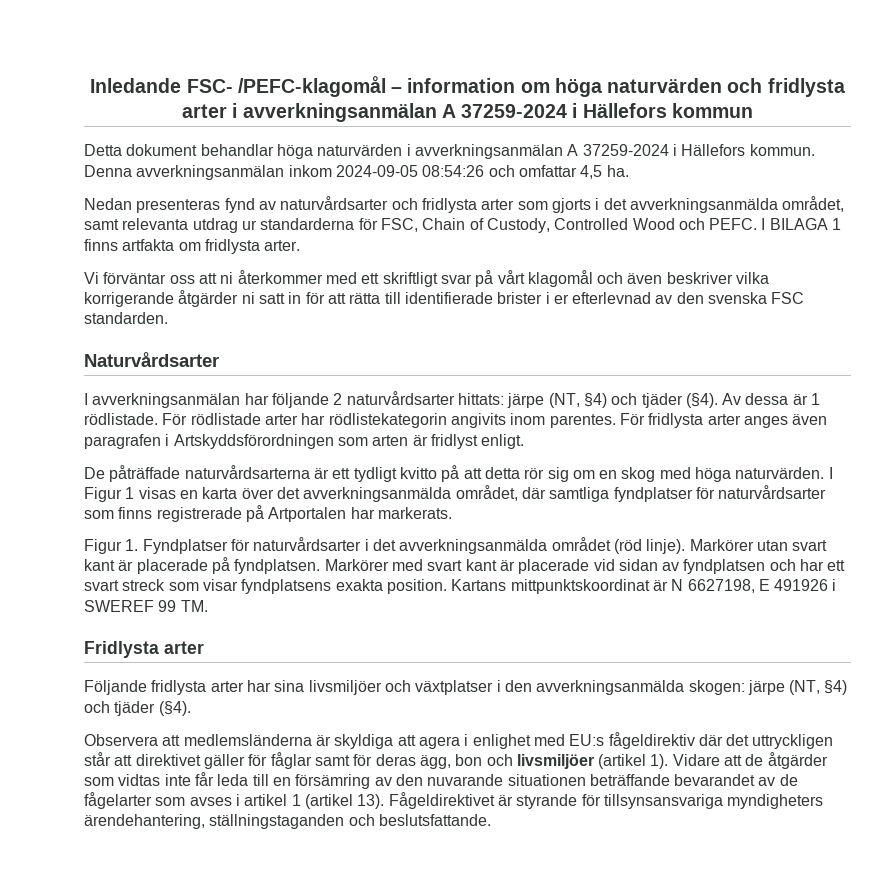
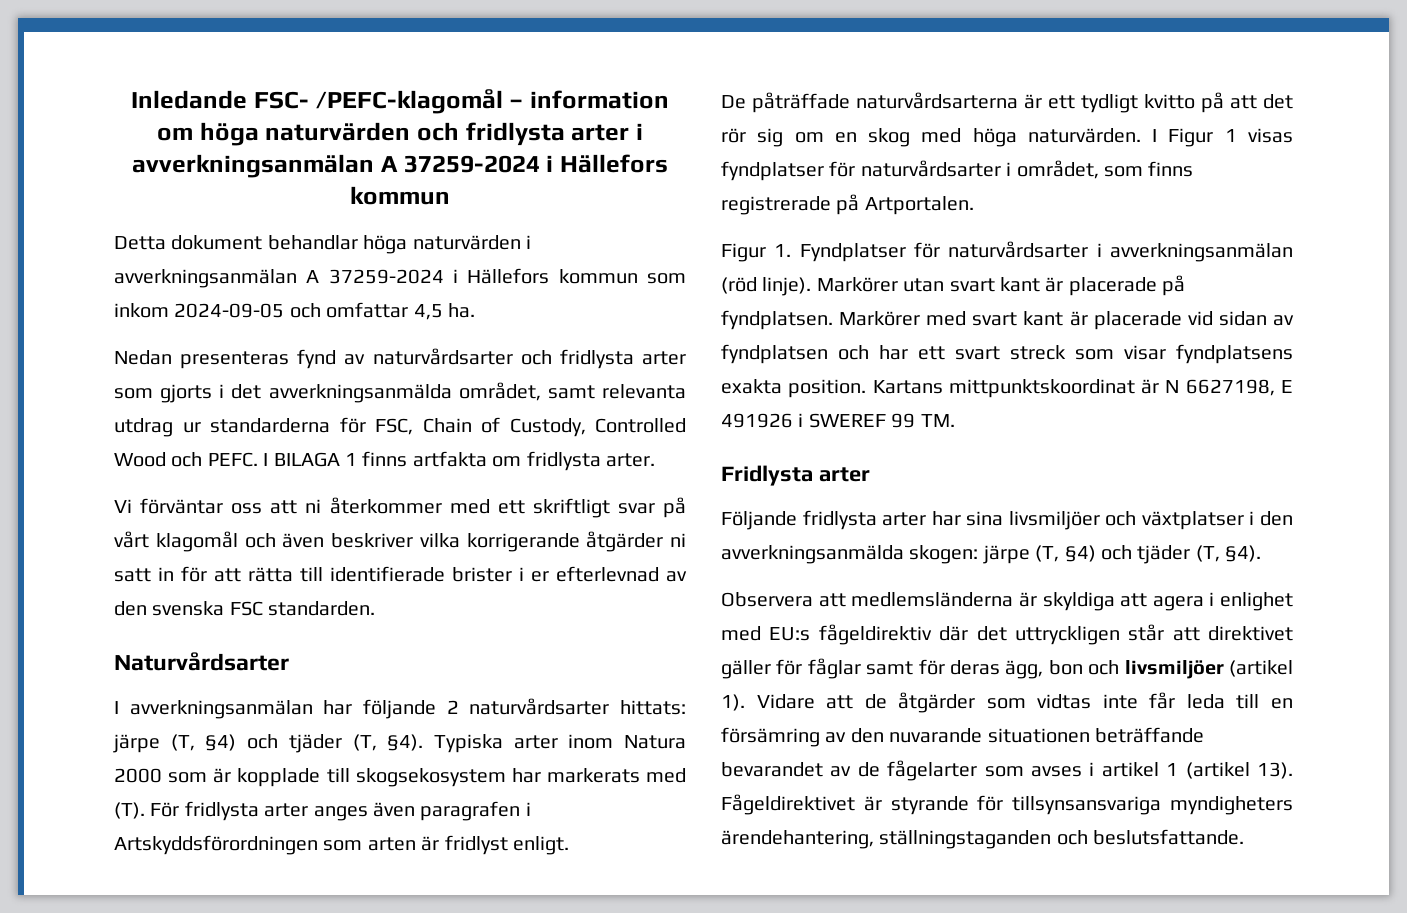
- Detta dokument behandlar höga naturvärden i avverkningsanmälan A 37259-2024 i Hällefors kommun. Denna avverkningsanmälan inkom 2024-09-05 08:54:26 och omfattar 4,5 ha.
+ Detta dokument behandlar höga naturvärden i avverkningsanmälan A 37259-2024 i Hällefors kommun som inkom 2024-09-05 och omfattar 4,5 ha.
- I avverkningsanmälan har följande 2 naturvårdsarter hittats: järpe (NT, §4) och tjäder (§4). Av dessa är 1 rödlistade. För rödlistade arter har rödlistekategorin angivits inom parentes. För fridlysta arter anges även paragrafen i Artskyddsförordningen som arten är fridlyst enligt.
+ I avverkningsanmälan har följande 2 naturvårdsarter hittats: järpe (T, §4) och tjäder (T, §4). Typiska arter inom Natura 2000 som är kopplade till skogsekosystem har markerats med (T). För fridlysta arter anges även paragrafen i Artskyddsförordningen som arten är fridlyst enligt.
- De påträffade naturvårdsarterna är ett tydligt kvitto på att detta rör sig om en skog med höga naturvärden.
+ De påträffade naturvårdsarterna är ett tydligt kvitto på att det rör sig om en skog med höga naturvärden.
- I Figur 1 visas en karta över det avverkningsanmälda området, där samtliga fyndplatser för naturvårdsarter som finns registrerade på Artportalen har markerats.
+ I Figur 1 visas fyndplatser för naturvårdsarter i området, som finns registrerade på Artportalen.
- Figur 1. Fyndplatser för naturvårdsarter i det avverkningsanmälda området (röd linje).
+ Figur 1. Fyndplatser för naturvårdsarter i avverkningsanmälan (röd linje).
- Följande fridlysta arter har sina livsmiljöer och växtplatser i den avverkningsanmälda skogen: järpe (NT, §4) och tjäder (§4).
+ Följande fridlysta arter har sina livsmiljöer och växtplatser i den avverkningsanmälda skogen: järpe (T, §4) och tjäder (T, §4).

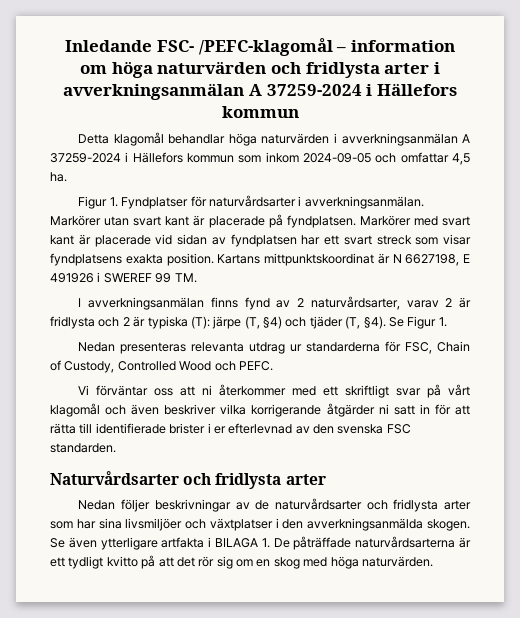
- Detta dokument behandlar höga naturvärden i avverkningsanmälan A 37259-2024 i Hällefors kommun som inkom 2024-09-05 och omfattar 4,5 ha.
+ Detta klagomål behandlar höga naturvärden i avverkningsanmälan A 37259-2024 i Hällefors kommun som inkom 2024-09-05 och omfattar 4,5 ha.
- Nedan presenteras fynd av naturvårdsarter och fridlysta arter som gjorts i det avverkningsanmälda området, samt relevanta utdrag ur standarderna för FSC, Chain of Custody, Controlled Wood och PEFC. I BILAGA 1 finns artfakta om fridlysta arter.
+ Figur 1. Fyndplatser för naturvårdsarter i avverkningsanmälan. Markörer utan svart kant är placerade på fyndplatsen. Markörer med svart kant är placerade vid sidan av fyndplatsen har ett svart streck som visar fyndplatsens exakta position. Kartans mittpunktskoordinat är N 6627198, E 491926 i SWEREF 99 TM.
+ I avverkningsanmälan finns fynd av 2 naturvårdsarter, varav 2 är fridlysta och 2 är typiska (T): järpe (T, §4) och tjäder (T, §4). Se Figur 1.
+ Nedan presenteras relevanta utdrag ur standarderna för FSC, Chain of Custody, Controlled Wood och PEFC.
- Naturvårdsarter
- I avverkningsanmälan har följande 2 naturvårdsarter hittats: järpe (T, §4) och tjäder (T, §4). Typiska arter inom Natura 2000 som är kopplade till skogsekosystem har markerats med (T). För fridlysta arter anges även paragrafen i Artskyddsförordningen som arten är fridlyst enligt.
- De påträffade naturvårdsarterna är ett tydligt kvitto på att det rör sig om en skog med höga naturvärden. I Figur 1 visas fyndplatser för naturvårdsarter i området, som finns registrerade på Artportalen.
- Figur 1. Fyndplatser för naturvårdsarter i avverkningsanmälan (röd linje). Markörer utan svart kant är placerade på fyndplatsen. Markörer med svart kant är placerade vid sidan av fyndplatsen och har ett svart streck som visar fyndplatsens exakta position. Kartans mittpunktskoordinat är N 6627198, E 491926 i SWEREF 99 TM.
- Fridlysta arter
- Följande fridlysta arter har sina livsmiljöer och växtplatser i den avverkningsanmälda skogen: järpe (T, §4) och tjäder (T, §4).
- Observera att medlemsländerna är skyldiga att agera i enlighet med EU:s fågeldirektiv där det uttryckligen står att direktivet gäller för fåglar samt för deras ägg, bon och livsmiljöer (artikel 1). Vidare att de åtgärder som vidtas inte får leda till en försämring av den nuvarande situationen beträffande bevarandet av de fågelarter som avses i artikel 1 (artikel 13). Fågeldirektivet är styrande för tillsynsansvariga myndigheters ärendehantering, ställningstaganden och beslutsfattande.
+ Naturvårdsarter och fridlysta arter
+ Nedan följer beskrivningar av de naturvårdsarter och fridlysta arter som har sina livsmiljöer och växtplatser i den avverkningsanmälda skogen. Se även ytterligare artfakta i BILAGA 1. De påträffade naturvårdsarterna är ett tydligt kvitto på att det rör sig om en skog med höga naturvärden.

